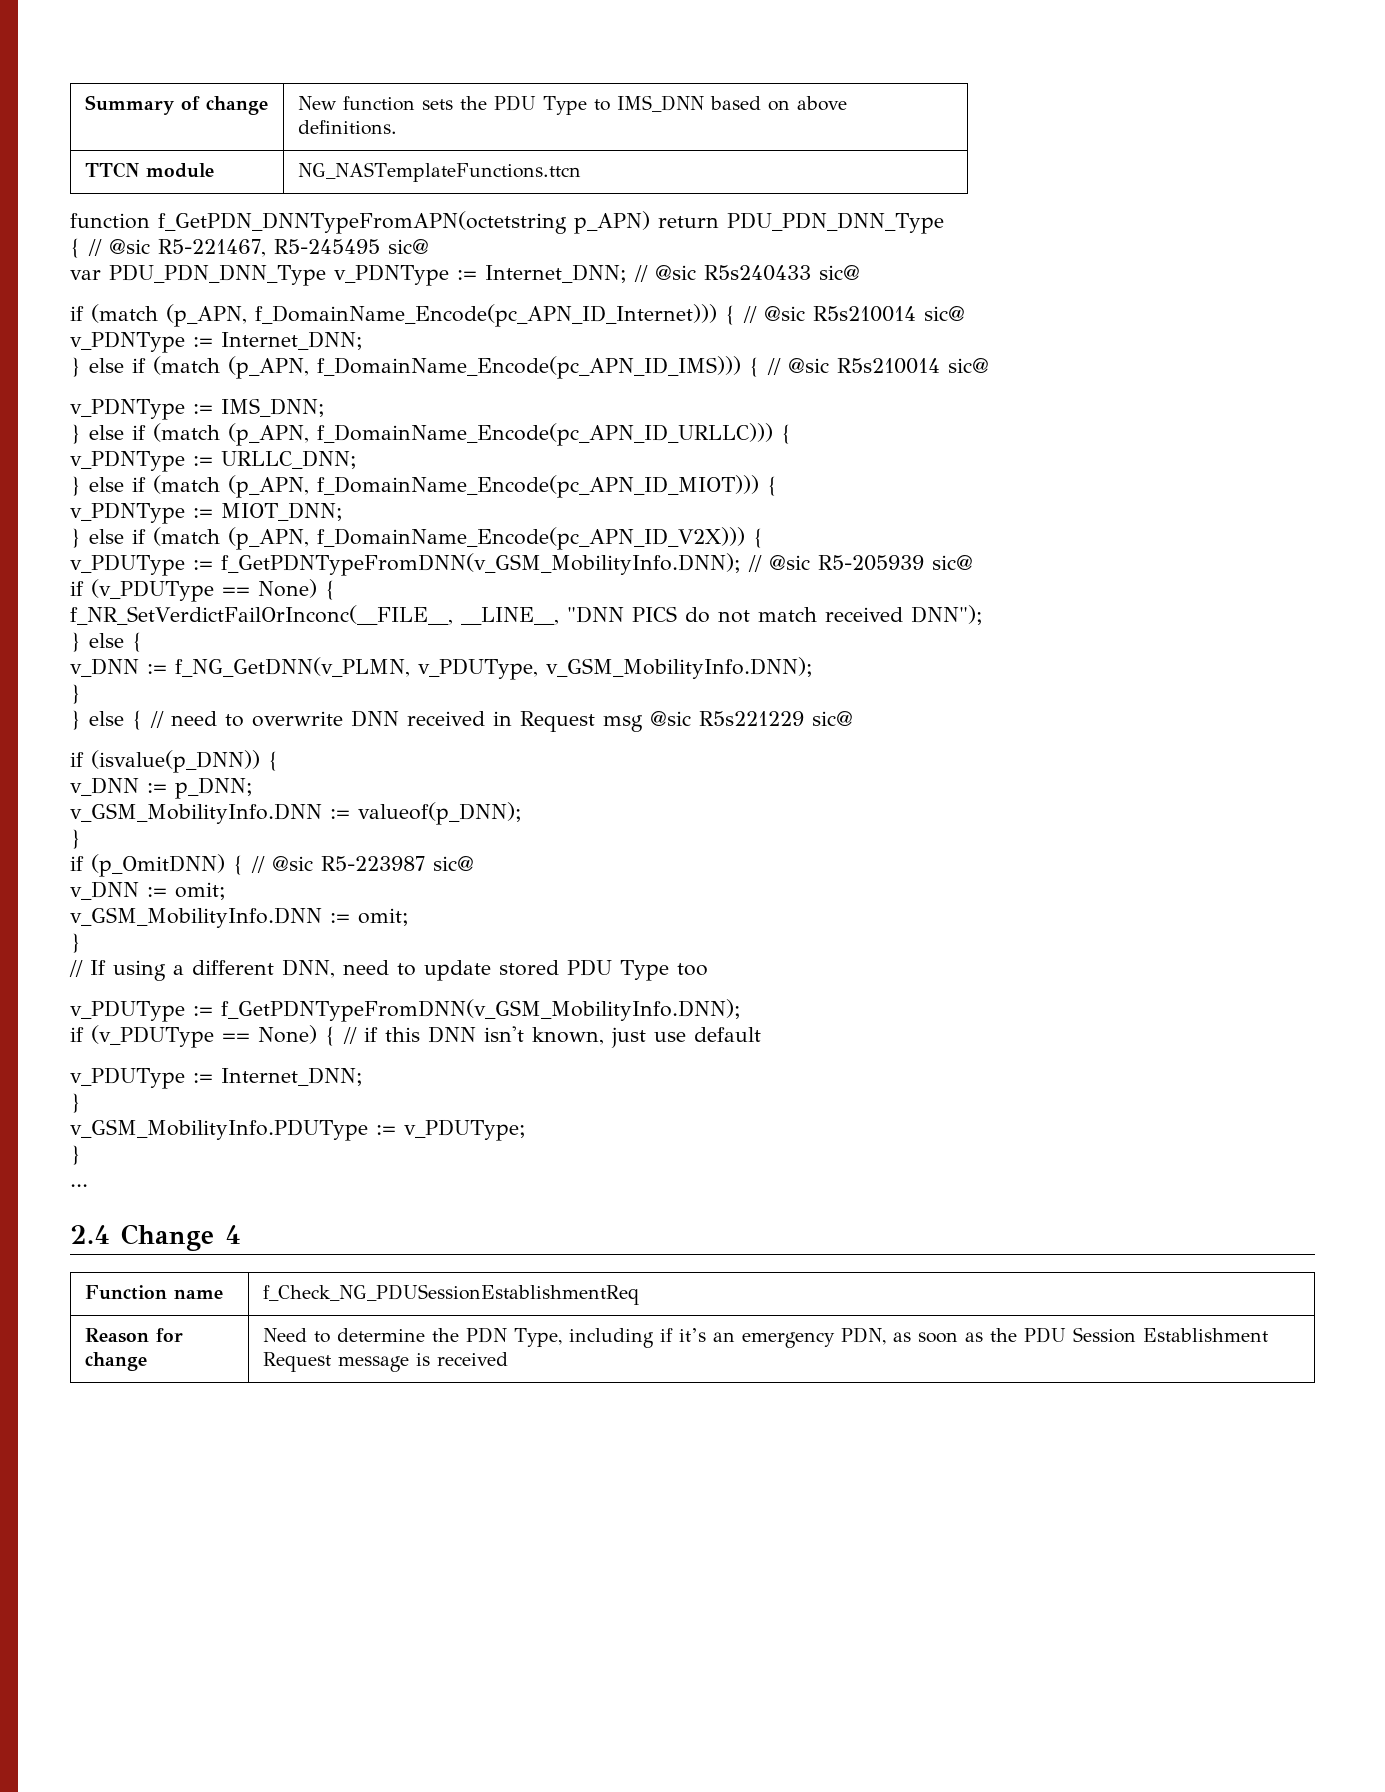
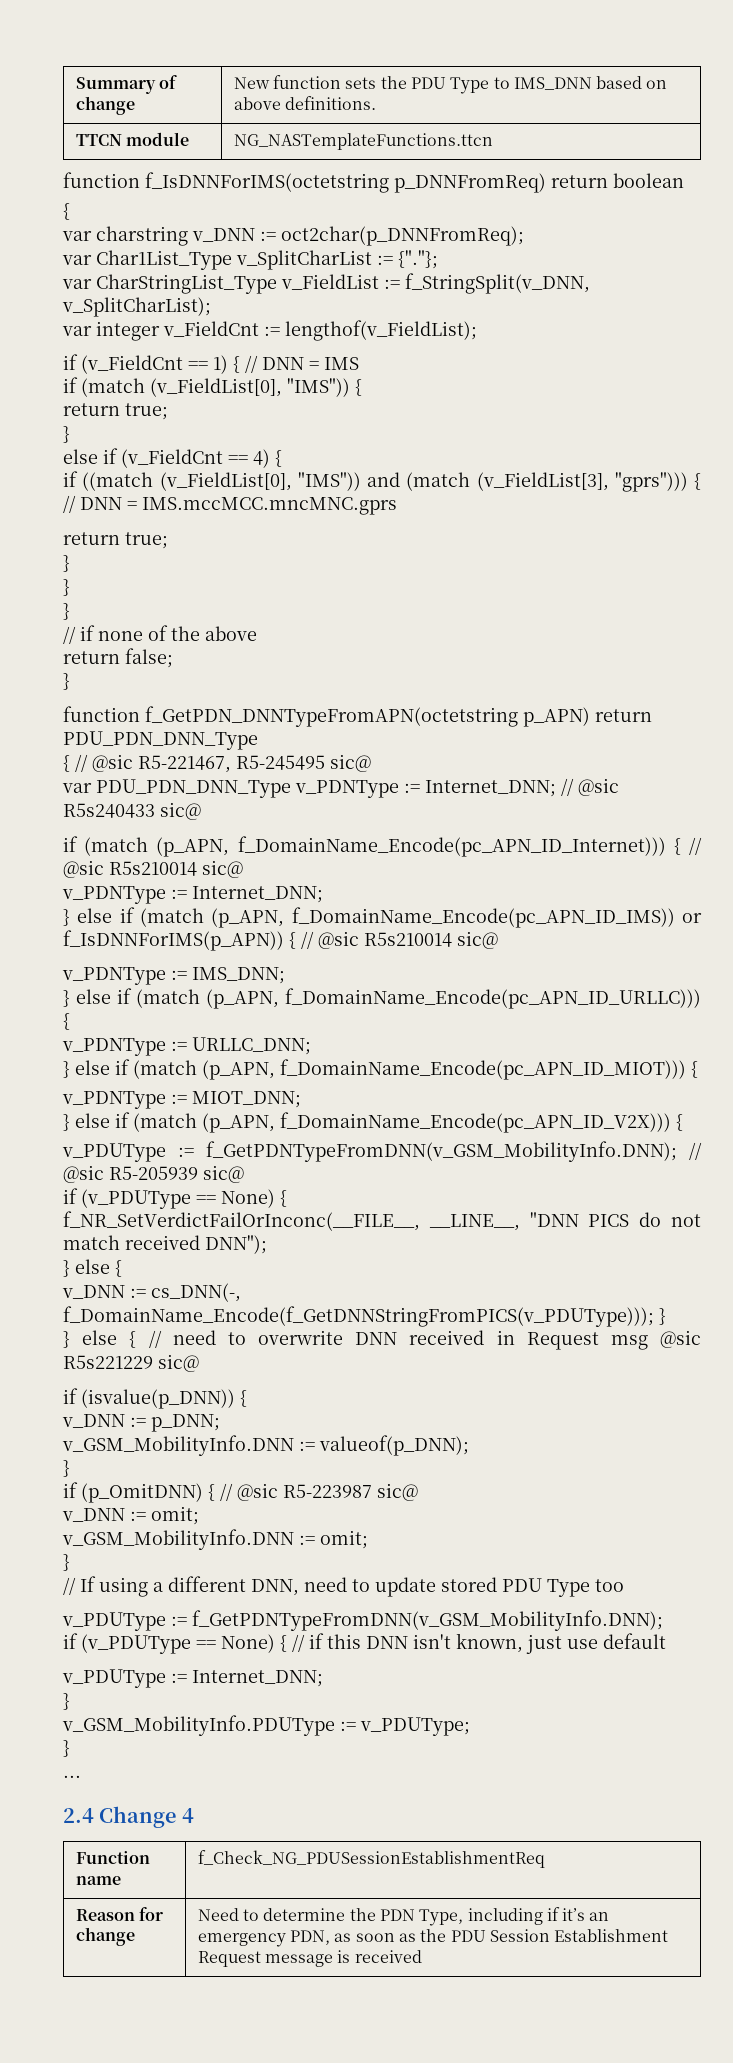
+ function f_IsDNNForIMS(octetstring p_DNNFromReq) return boolean
+ {
+ var charstring v_DNN := oct2char(p_DNNFromReq);
+ var Char1List_Type v_SplitCharList := {"."};
+ var CharStringList_Type v_FieldList := f_StringSplit(v_DNN, v_SplitCharList);
+ var integer v_FieldCnt := lengthof(v_FieldList);
+ if (v_FieldCnt == 1) { // DNN = IMS
+ if (match (v_FieldList[0], "IMS")) {
+ return true;
+ }
+ else if (v_FieldCnt == 4) {
+ if ((match (v_FieldList[0], "IMS")) and (match (v_FieldList[3], "gprs"))) { // DNN = IMS.mccMCC.mncMNC.gprs
+ return true;
+ }
+ }
+ }
+ // if none of the above
+ return false;
+ }
- } else if (match (p_APN, f_DomainName_Encode(pc_APN_ID_IMS))) { // @sic R5s210014 sic@
+ } else if (match (p_APN, f_DomainName_Encode(pc_APN_ID_IMS)) or f_IsDNNForIMS(p_APN)) { // @sic R5s210014 sic@
- v_DNN := f_NG_GetDNN(v_PLMN, v_PDUType, v_GSM_MobilityInfo.DNN);
- }
+ v_DNN := cs_DNN(-, f_DomainName_Encode(f_GetDNNStringFromPICS(v_PDUType))); }

